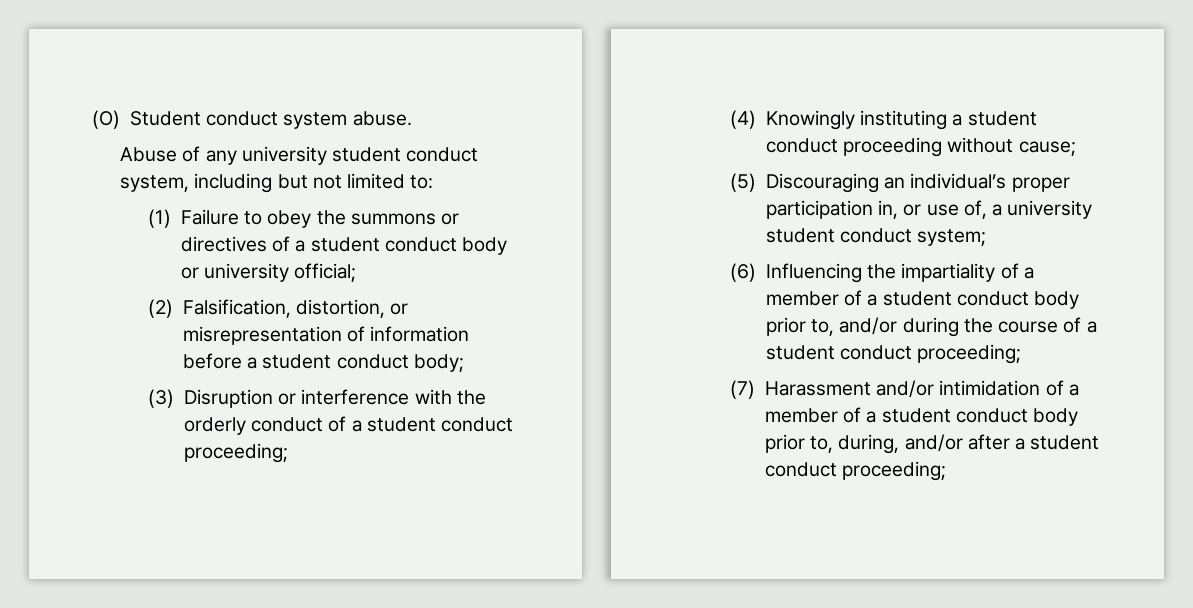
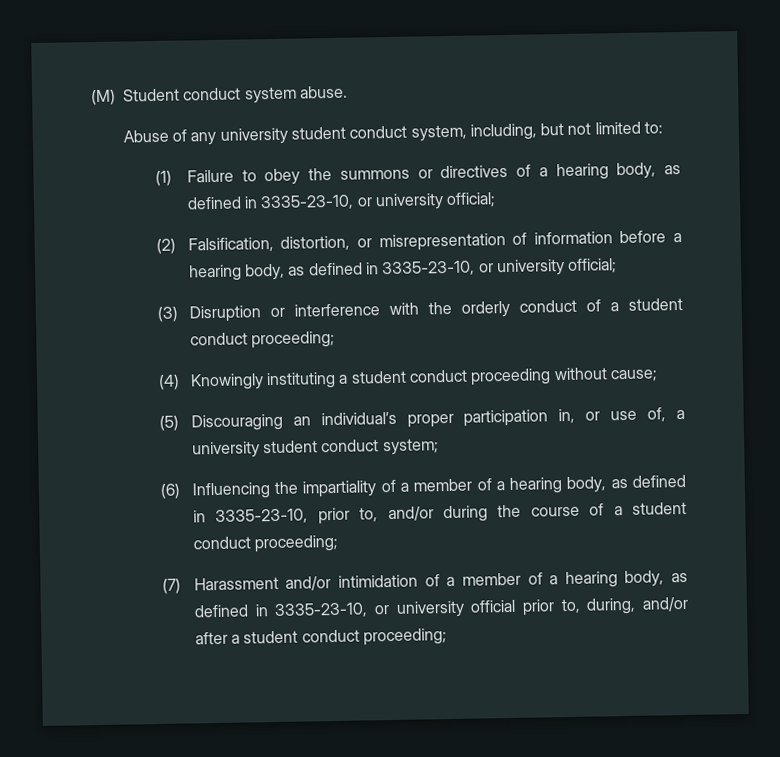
- (O) Student conduct system abuse.
+ (M) Student conduct system abuse.
- Abuse of any university student conduct system, including but not limited to:
+ Abuse of any university student conduct system, including, but not limited to:
- (1) Failure to obey the summons or directives of a student conduct body or university official;
+ (1) Failure to obey the summons or directives of a hearing body, as defined in 3335-23-10, or university official;
- (2) Falsification, distortion, or misrepresentation of information before a student conduct body;
+ (2) Falsification, distortion, or misrepresentation of information before a hearing body, as defined in 3335-23-10, or university official;
- (6) Influencing the impartiality of a member of a student conduct body prior to, and/or during the course of a student conduct proceeding;
+ (6) Influencing the impartiality of a member of a hearing body, as defined in 3335-23-10, prior to, and/or during the course of a student conduct proceeding;
- (7) Harassment and/or intimidation of a member of a student conduct body prior to, during, and/or after a student conduct proceeding;
+ (7) Harassment and/or intimidation of a member of a hearing body, as defined in 3335-23-10, or university official prior to, during, and/or after a student conduct proceeding;

